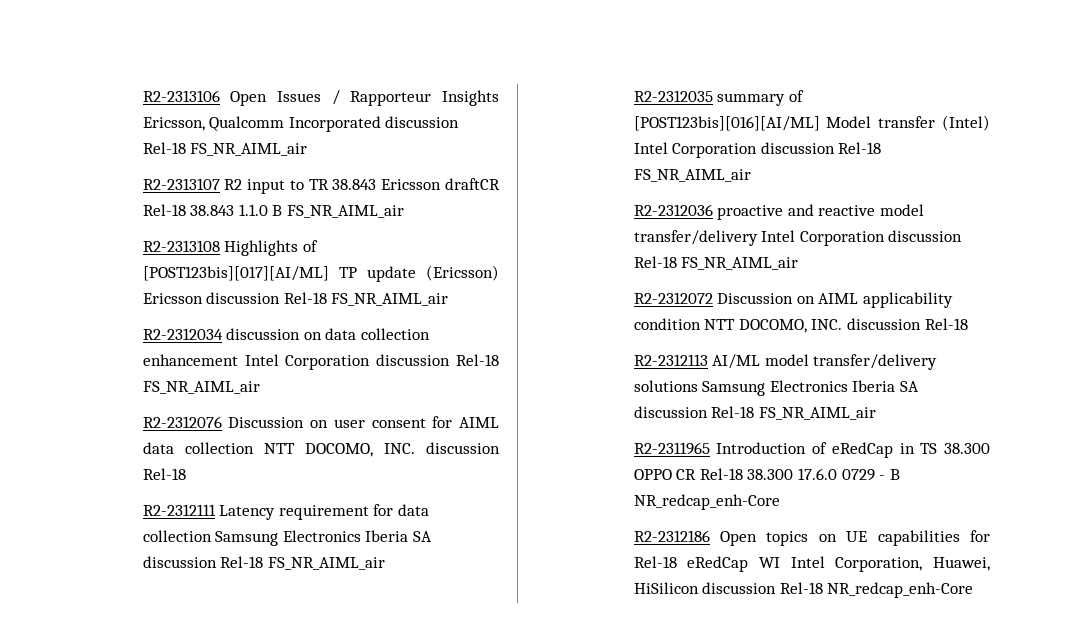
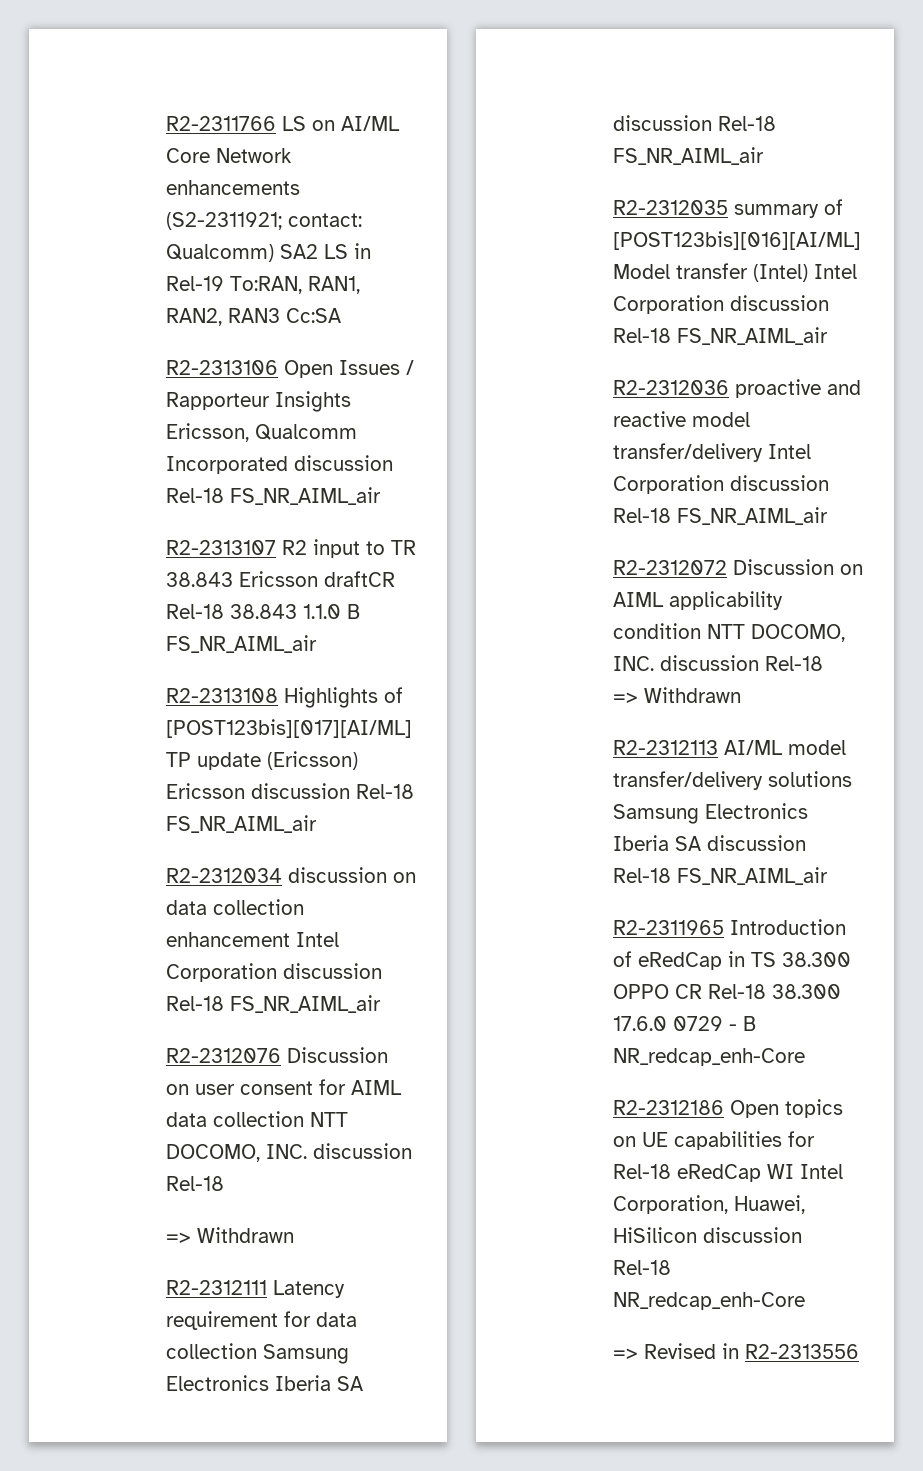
+ R2-2311766 LS on AI/ML Core Network enhancements (S2-2311921; contact: Qualcomm) SA2 LS in Rel-19 To:RAN, RAN1, RAN2, RAN3 Cc:SA
  R2-2312076 Discussion on user consent for AIML data collection NTT DOCOMO, INC. discussion Rel-18
+ => Withdrawn
  R2-2312072 Discussion on AIML applicability condition NTT DOCOMO, INC. discussion Rel-18
+ => Withdrawn
+ => Revised in R2-2313556

